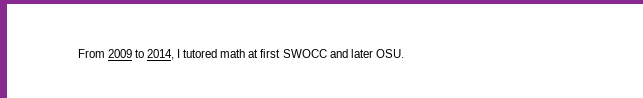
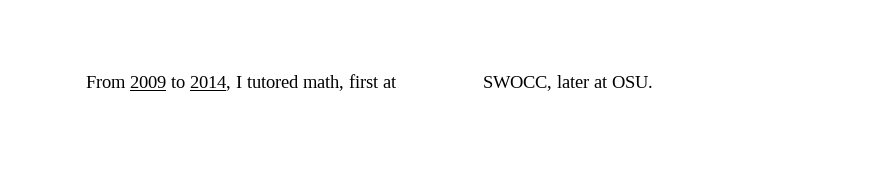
- From 2009 to 2014, I tutored math at first SWOCC and later OSU.
+ From 2009 to 2014, I tutored math, first at SWOCC, later at OSU.

